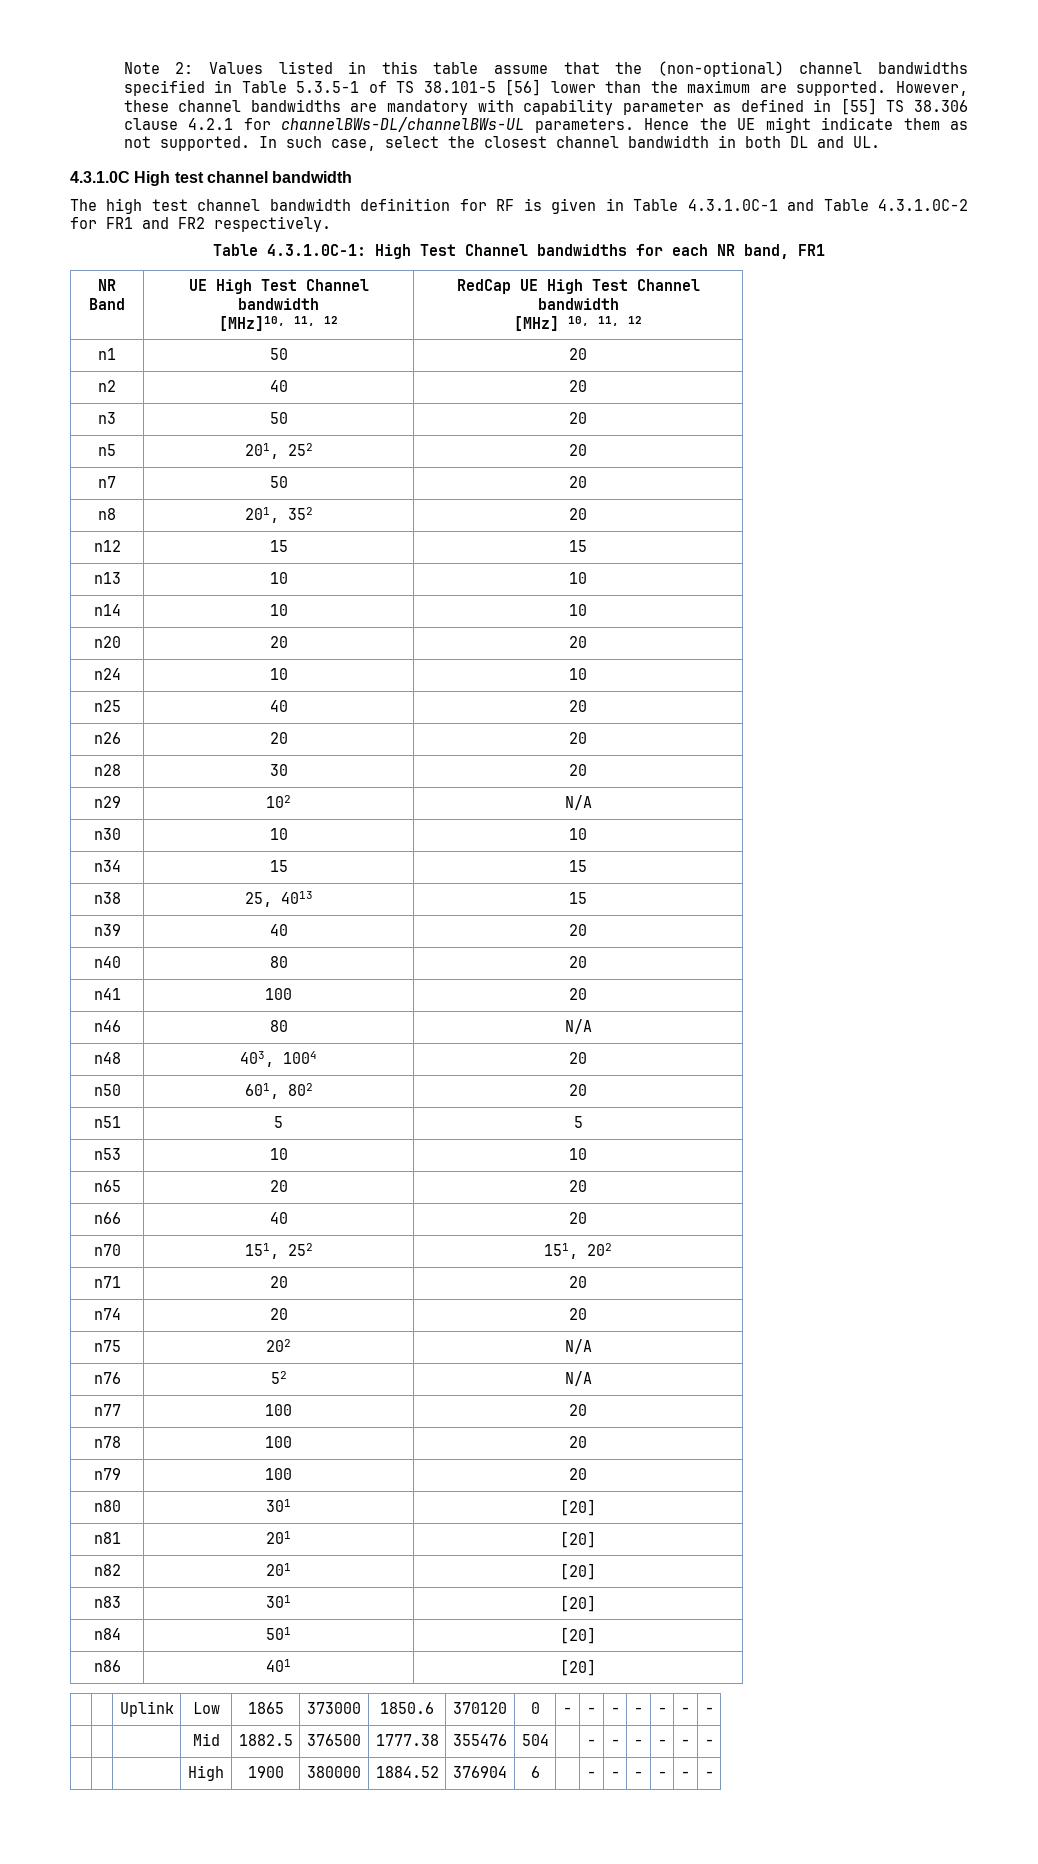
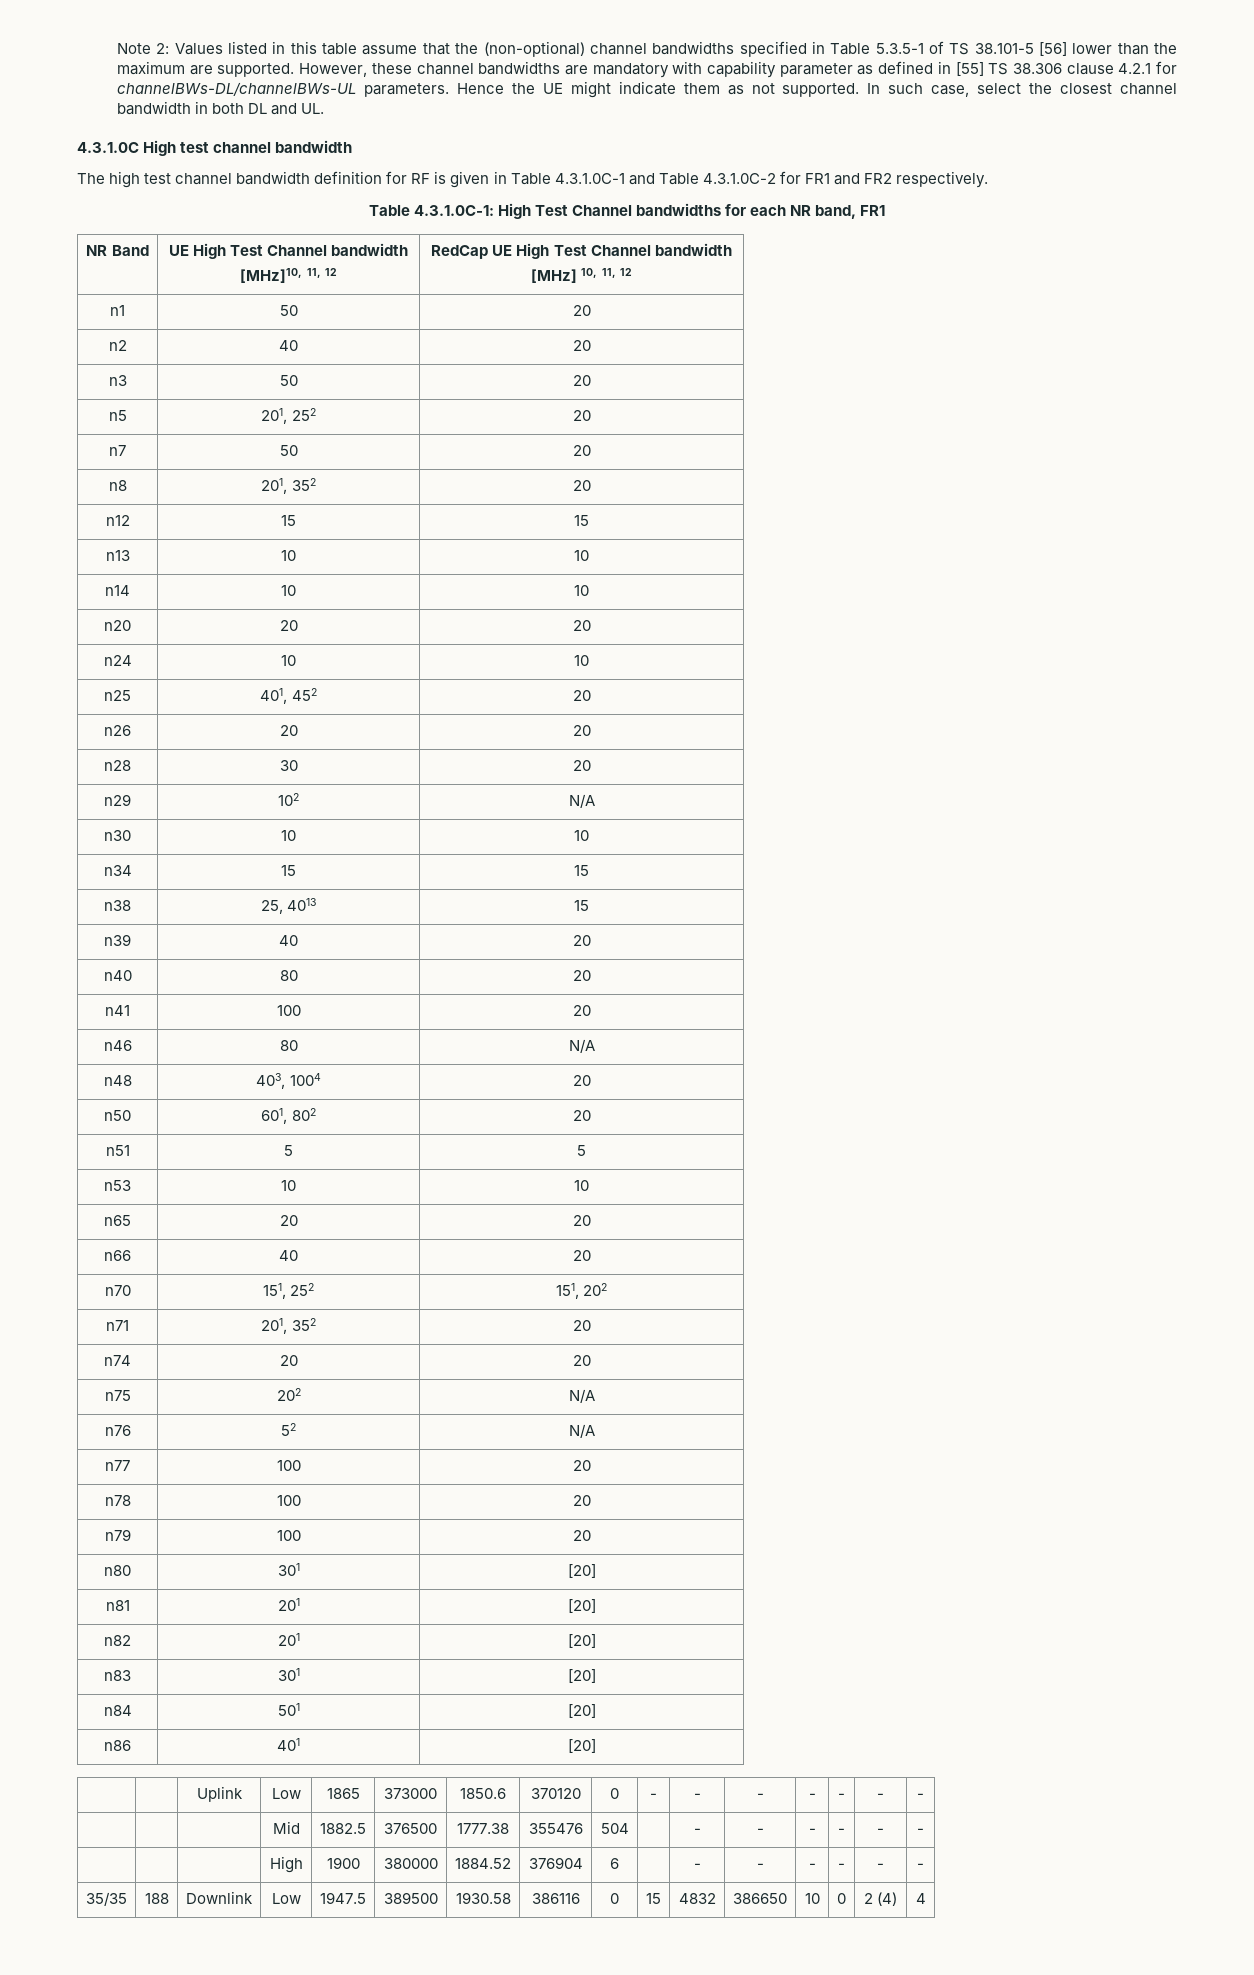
- n25 | 40 | 20
+ n25 | 401, 452 | 20
- n71 | 20 | 20
+ n71 | 201, 352 | 20
+ 35/35 | 188 | Downlink | Low | 1947.5 | 389500 | 1930.58 | 386116 | 0 | 15 | 4832 | 386650 | 10 | 0 | 2 (4) | 4

